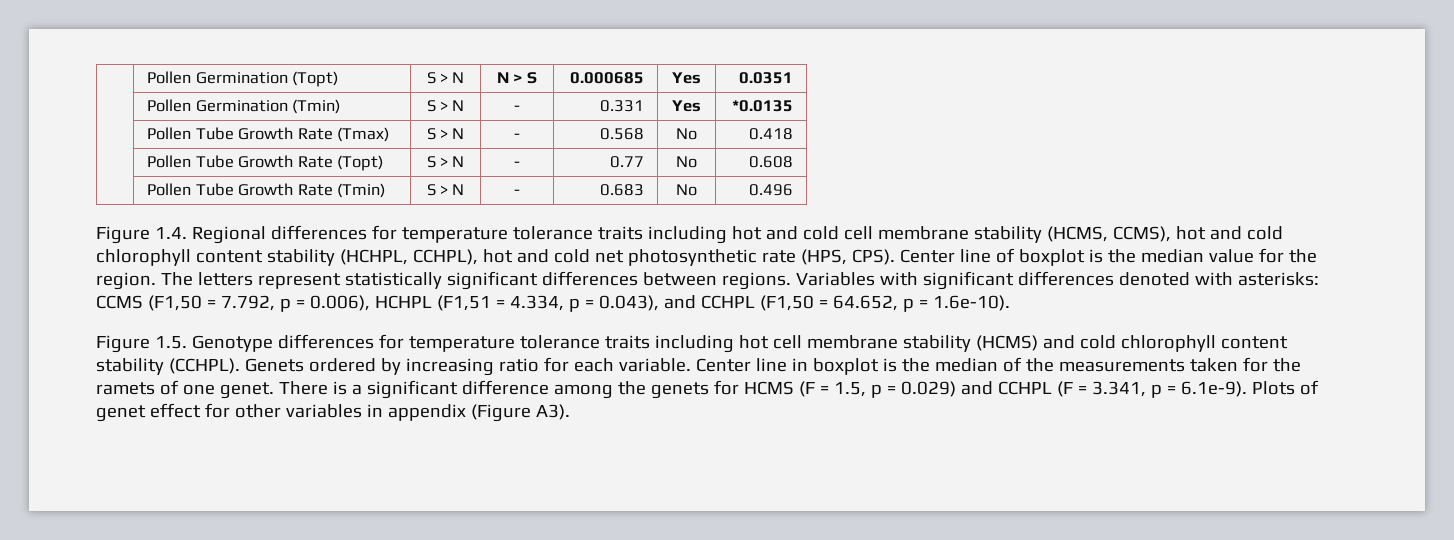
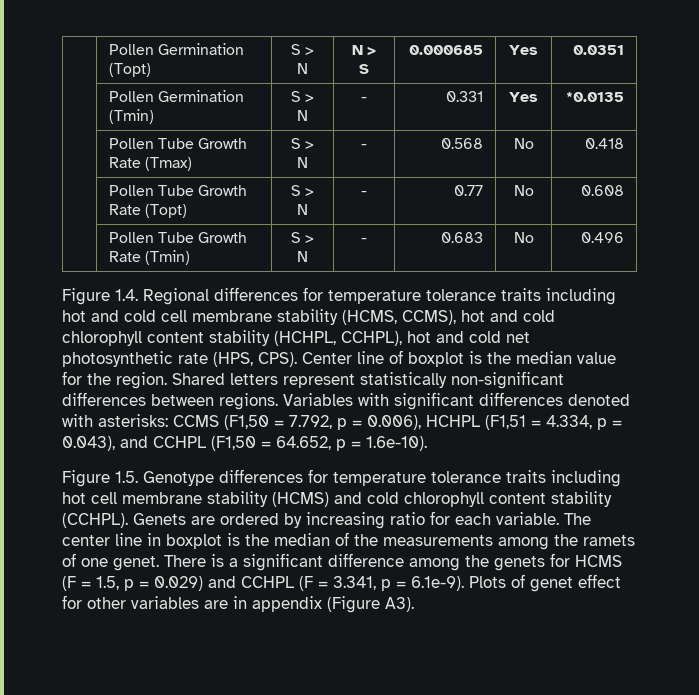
- The letters represent statistically significant differences between regions.
+ Shared letters represent statistically non-significant differences between regions.
- Genets ordered by increasing ratio for each variable.
+ Genets are ordered by increasing ratio for each variable.
- Center line in boxplot is the median of the measurements taken for the ramets of one genet.
+ The center line in boxplot is the median of the measurements among the ramets of one genet.
- There is a significant difference among the genets for HCMS (F = 1.5, p = 0.029) and CCHPL (F = 3.341, p = 6.1e-9). Plots of genet effect for other variables in appendix (Figure A3).
+ There is a significant difference among the genets for HCMS (F = 1.5, p = 0.029) and CCHPL (F = 3.341, p = 6.1e-9). Plots of genet effect for other variables are in appendix (Figure A3).

